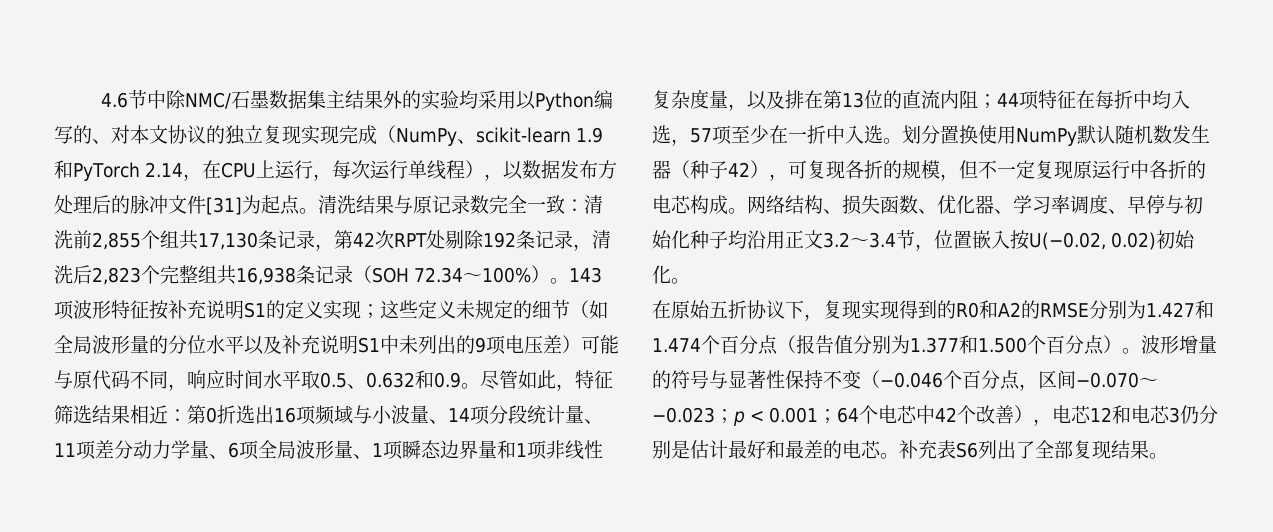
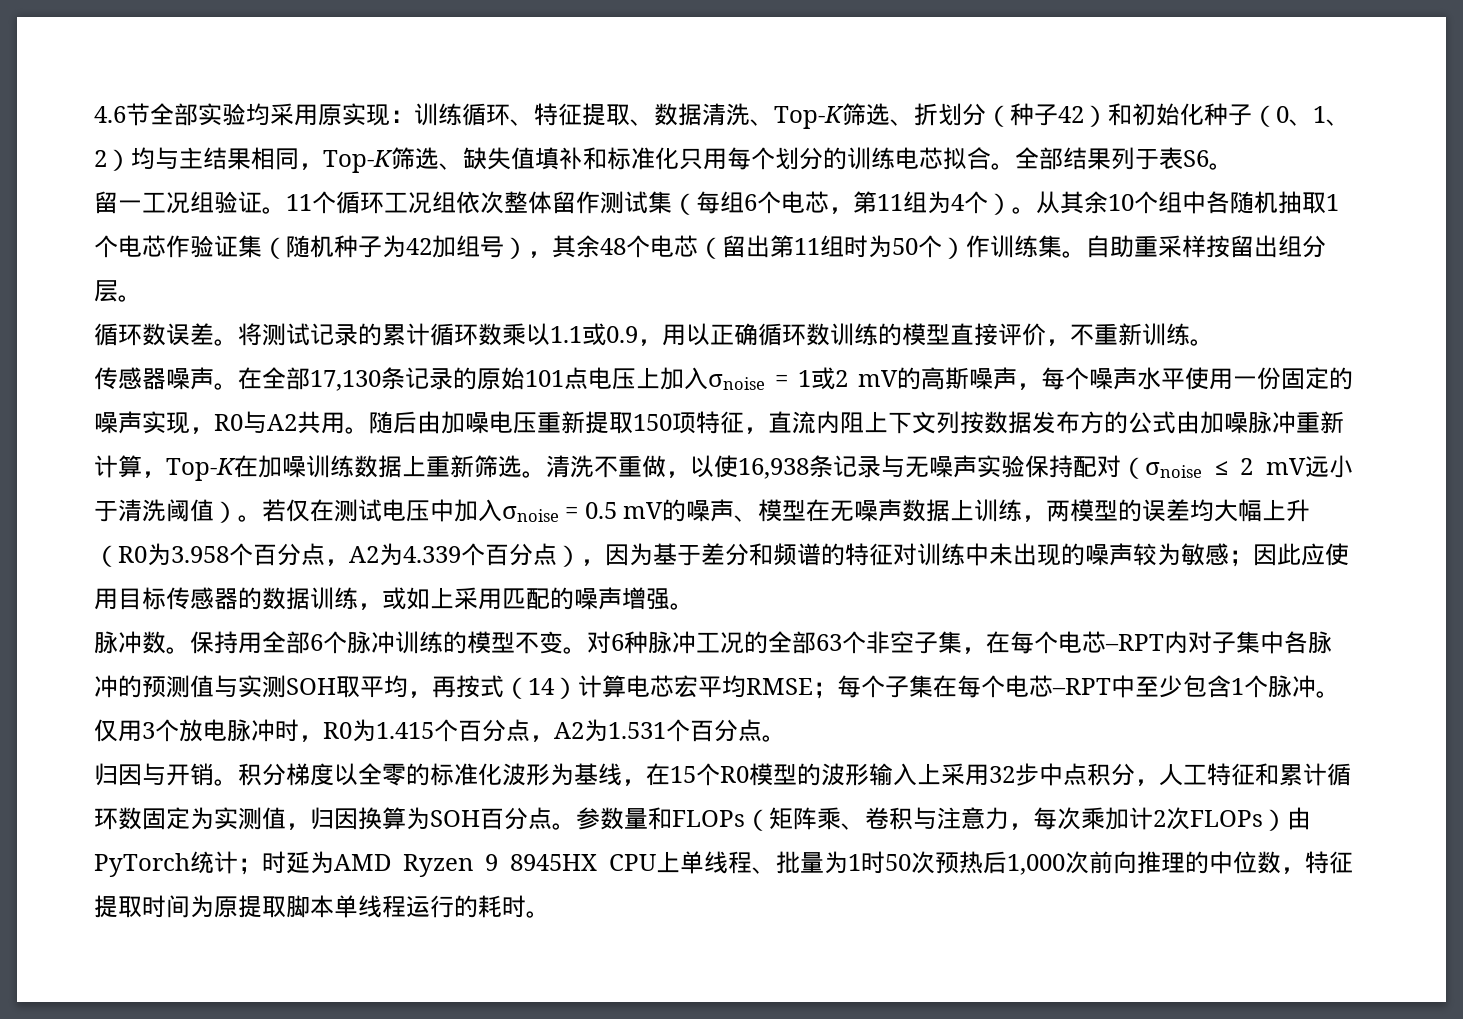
- 4.6节中除NMC/石墨数据集主结果外的实验均采用以Python编写的、对本文协议的独立复现实现完成（NumPy、scikit-learn 1.9和PyTorch 2.14，在CPU上运行，每次运行单线程），以数据发布方处理后的脉冲文件[31]为起点。清洗结果与原记录数完全一致：清洗前2,855个组共17,130条记录，第42次RPT处剔除192条记录，清洗后2,823个完整组共16,938条记录（SOH 72.34～100%）。143项波形特征按补充说明S1的定义实现；这些定义未规定的细节（如全局波形量的分位水平以及补充说明S1中未列出的9项电压差）可能与原代码不同，响应时间水平取0.5、0.632和0.9。尽管如此，特征筛选结果相近：第0折选出16项频域与小波量、14项分段统计量、11项差分动力学量、6项全局波形量、1项瞬态边界量和1项非线性复杂度量，以及排在第13位的直流内阻；44项特征在每折中均入选，57项至少在一折中入选。划分置换使用NumPy默认随机数发生器（种子42），可复现各折的规模，但不一定复现原运行中各折的电芯构成。网络结构、损失函数、优化器、学习率调度、早停与初始化种子均沿用正文3.2～3.4节，位置嵌入按U(−0.02, 0.02)初始化。
- 在原始五折协议下，复现实现得到的R0和A2的RMSE分别为1.427和1.474个百分点（报告值分别为1.377和1.500个百分点）。波形增量的符号与显著性保持不变（−0.046个百分点，区间−0.070～−0.023；p < 0.001；64个电芯中42个改善），电芯12和电芯3仍分别是估计最好和最差的电芯。补充表S6列出了全部复现结果。
+ 4.6节全部实验均采用原实现：训练循环、特征提取、数据清洗、Top-K筛选、折划分（种子42）和初始化种子（0、1、2）均与主结果相同，Top-K筛选、缺失值填补和标准化只用每个划分的训练电芯拟合。全部结果列于表S6。
+ 留一工况组验证。11个循环工况组依次整体留作测试集（每组6个电芯，第11组为4个）。从其余10个组中各随机抽取1个电芯作验证集（随机种子为42加组号），其余48个电芯（留出第11组时为50个）作训练集。自助重采样按留出组分层。
+ 循环数误差。将测试记录的累计循环数乘以1.1或0.9，用以正确循环数训练的模型直接评价，不重新训练。
+ 传感器噪声。在全部17,130条记录的原始101点电压上加入σnoise = 1或2 mV的高斯噪声，每个噪声水平使用一份固定的噪声实现，R0与A2共用。随后由加噪电压重新提取150项特征，直流内阻上下文列按数据发布方的公式由加噪脉冲重新计算，Top-K在加噪训练数据上重新筛选。清洗不重做，以使16,938条记录与无噪声实验保持配对（σnoise ≤ 2 mV远小于清洗阈值）。若仅在测试电压中加入σnoise = 0.5 mV的噪声、模型在无噪声数据上训练，两模型的误差均大幅上升（R0为3.958个百分点，A2为4.339个百分点），因为基于差分和频谱的特征对训练中未出现的噪声较为敏感；因此应使用目标传感器的数据训练，或如上采用匹配的噪声增强。
+ 脉冲数。保持用全部6个脉冲训练的模型不变。对6种脉冲工况的全部63个非空子集，在每个电芯–RPT内对子集中各脉冲的预测值与实测SOH取平均，再按式（14）计算电芯宏平均RMSE；每个子集在每个电芯–RPT中至少包含1个脉冲。仅用3个放电脉冲时，R0为1.415个百分点，A2为1.531个百分点。
+ 归因与开销。积分梯度以全零的标准化波形为基线，在15个R0模型的波形输入上采用32步中点积分，人工特征和累计循环数固定为实测值，归因换算为SOH百分点。参数量和FLOPs（矩阵乘、卷积与注意力，每次乘加计2次FLOPs）由PyTorch统计；时延为AMD Ryzen 9 8945HX CPU上单线程、批量为1时50次预热后1,000次前向推理的中位数，特征提取时间为原提取脚本单线程运行的耗时。

